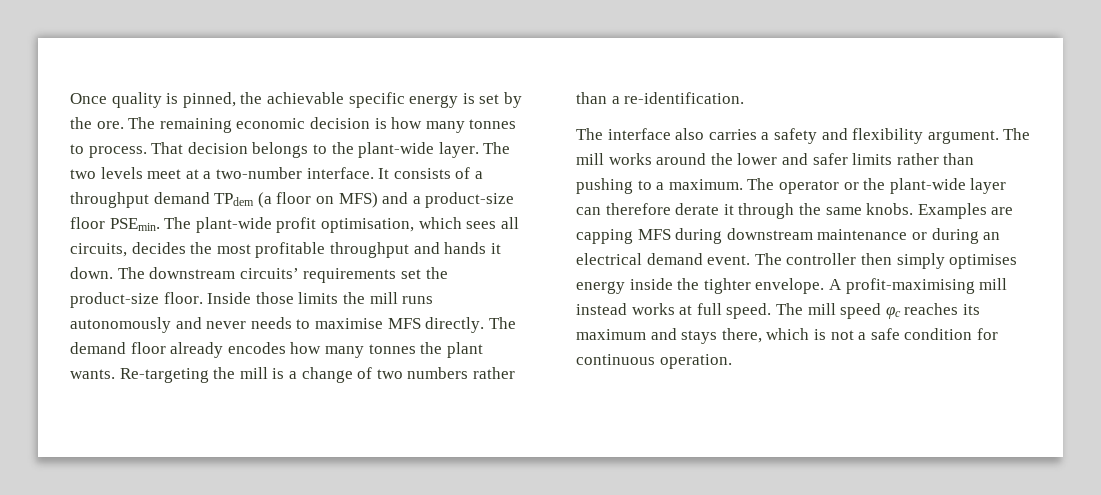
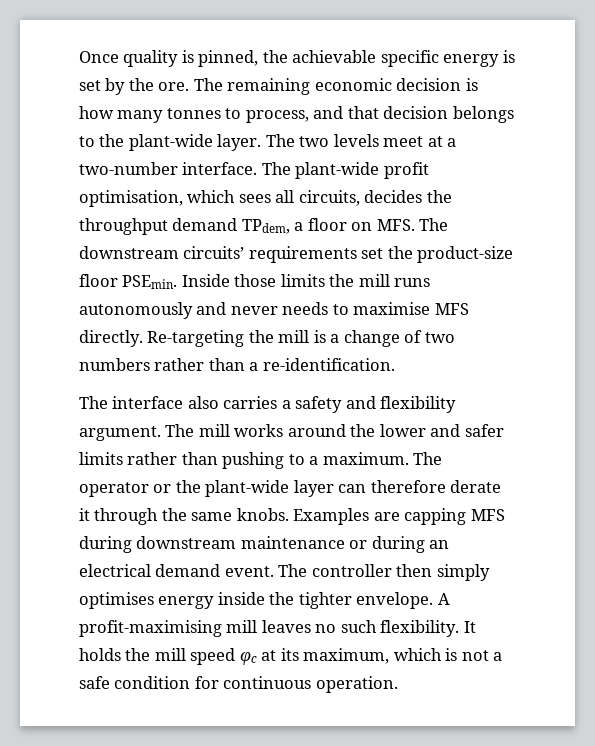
- The remaining economic decision is how many tonnes to process. That decision belongs to the plant-wide layer.
+ The remaining economic decision is how many tonnes to process, and that decision belongs to the plant-wide layer.
- It consists of a throughput demand TPdem (a floor on MFS) and a product-size floor PSEmin.
- The plant-wide profit optimisation, which sees all circuits, decides the most profitable throughput and hands it down. The downstream circuits’ requirements set the product-size floor.
+ The plant-wide profit optimisation, which sees all circuits, decides the throughput demand TPdem, a floor on MFS. The downstream circuits’ requirements set the product-size floor PSEmin.
- The demand floor already encodes how many tonnes the plant wants.
- A profit-maximising mill instead works at full speed. The mill speed φc reaches its maximum and stays there, which is not a safe condition for continuous operation.
+ A profit-maximising mill leaves no such flexibility. It holds the mill speed φc at its maximum, which is not a safe condition for continuous operation.

